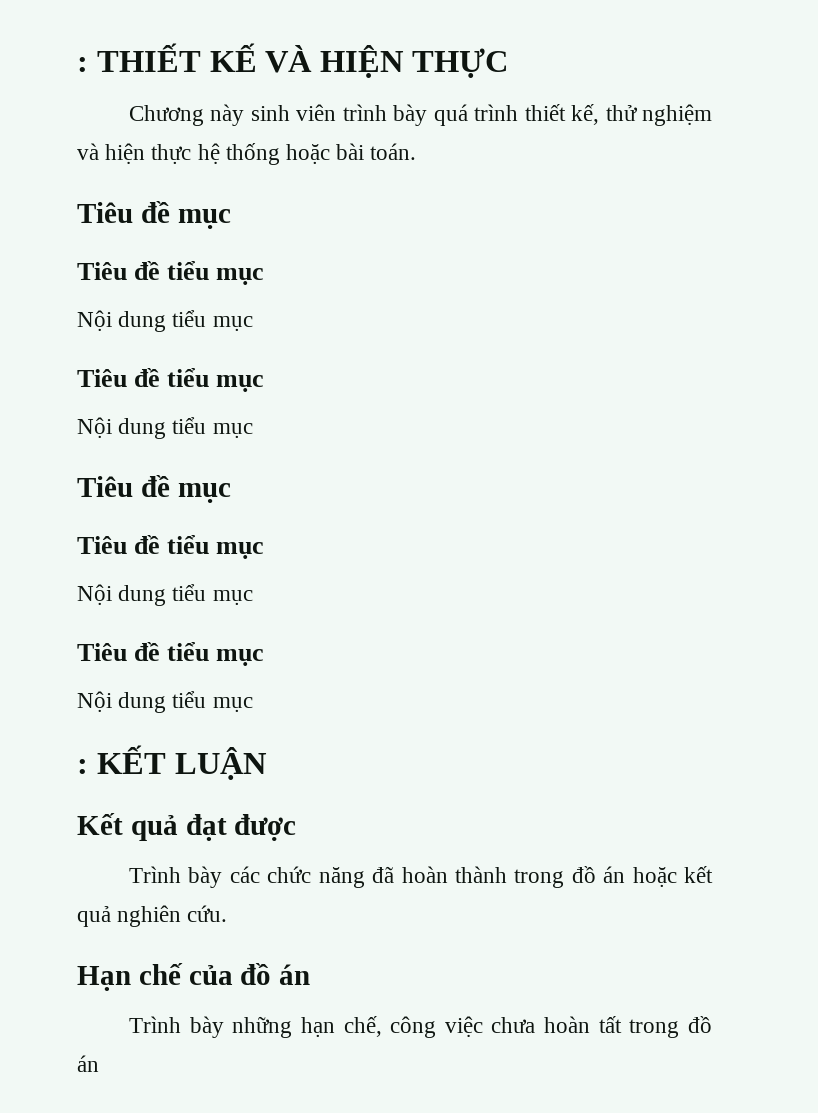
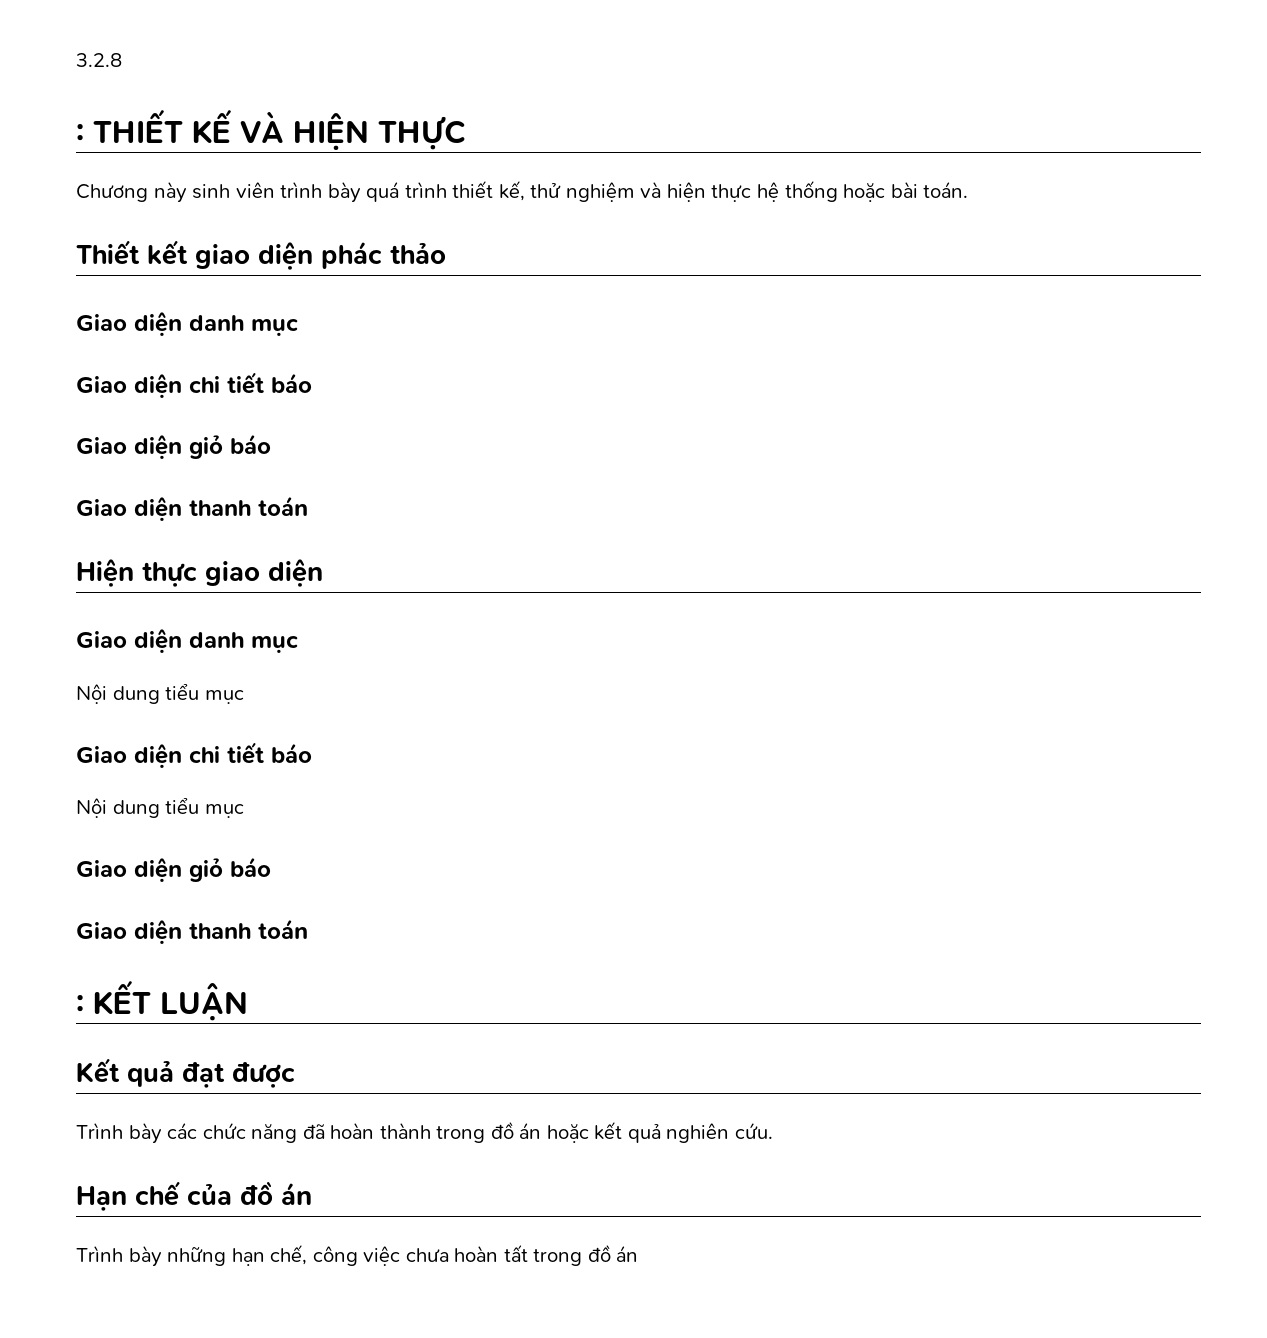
+ 3.2.8
  Chương này sinh viên trình bày quá trình thiết kế, thử nghiệm và hiện thực hệ thống hoặc bài toán.
- Tiêu đề mục
- Tiêu đề tiểu mục
+ Thiết kết giao diện phác thảo
+ Giao diện danh mục
+ Giao diện chi tiết báo
+ Giao diện giỏ báo
+ Giao diện thanh toán
+ Hiện thực giao diện
+ Giao diện danh mục
  Nội dung tiểu mục
- Tiêu đề tiểu mục
+ Giao diện chi tiết báo
  Nội dung tiểu mục
- Tiêu đề mục
- Tiêu đề tiểu mục
- Nội dung tiểu mục
- Tiêu đề tiểu mục
- Nội dung tiểu mục
+ Giao diện giỏ báo
+ Giao diện thanh toán

